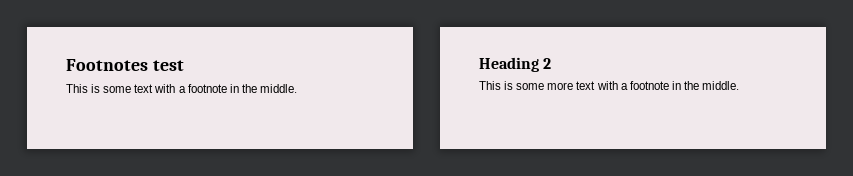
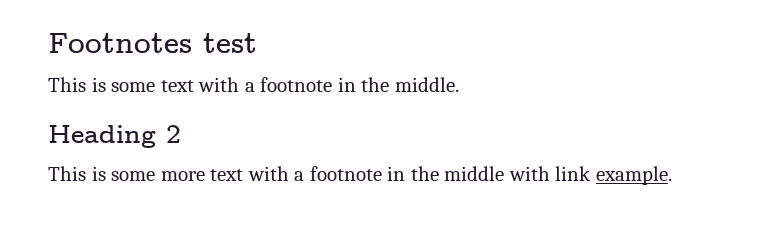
- This is some more text with a footnote in the middle.
+ This is some more text with a footnote in the middle with link example.

